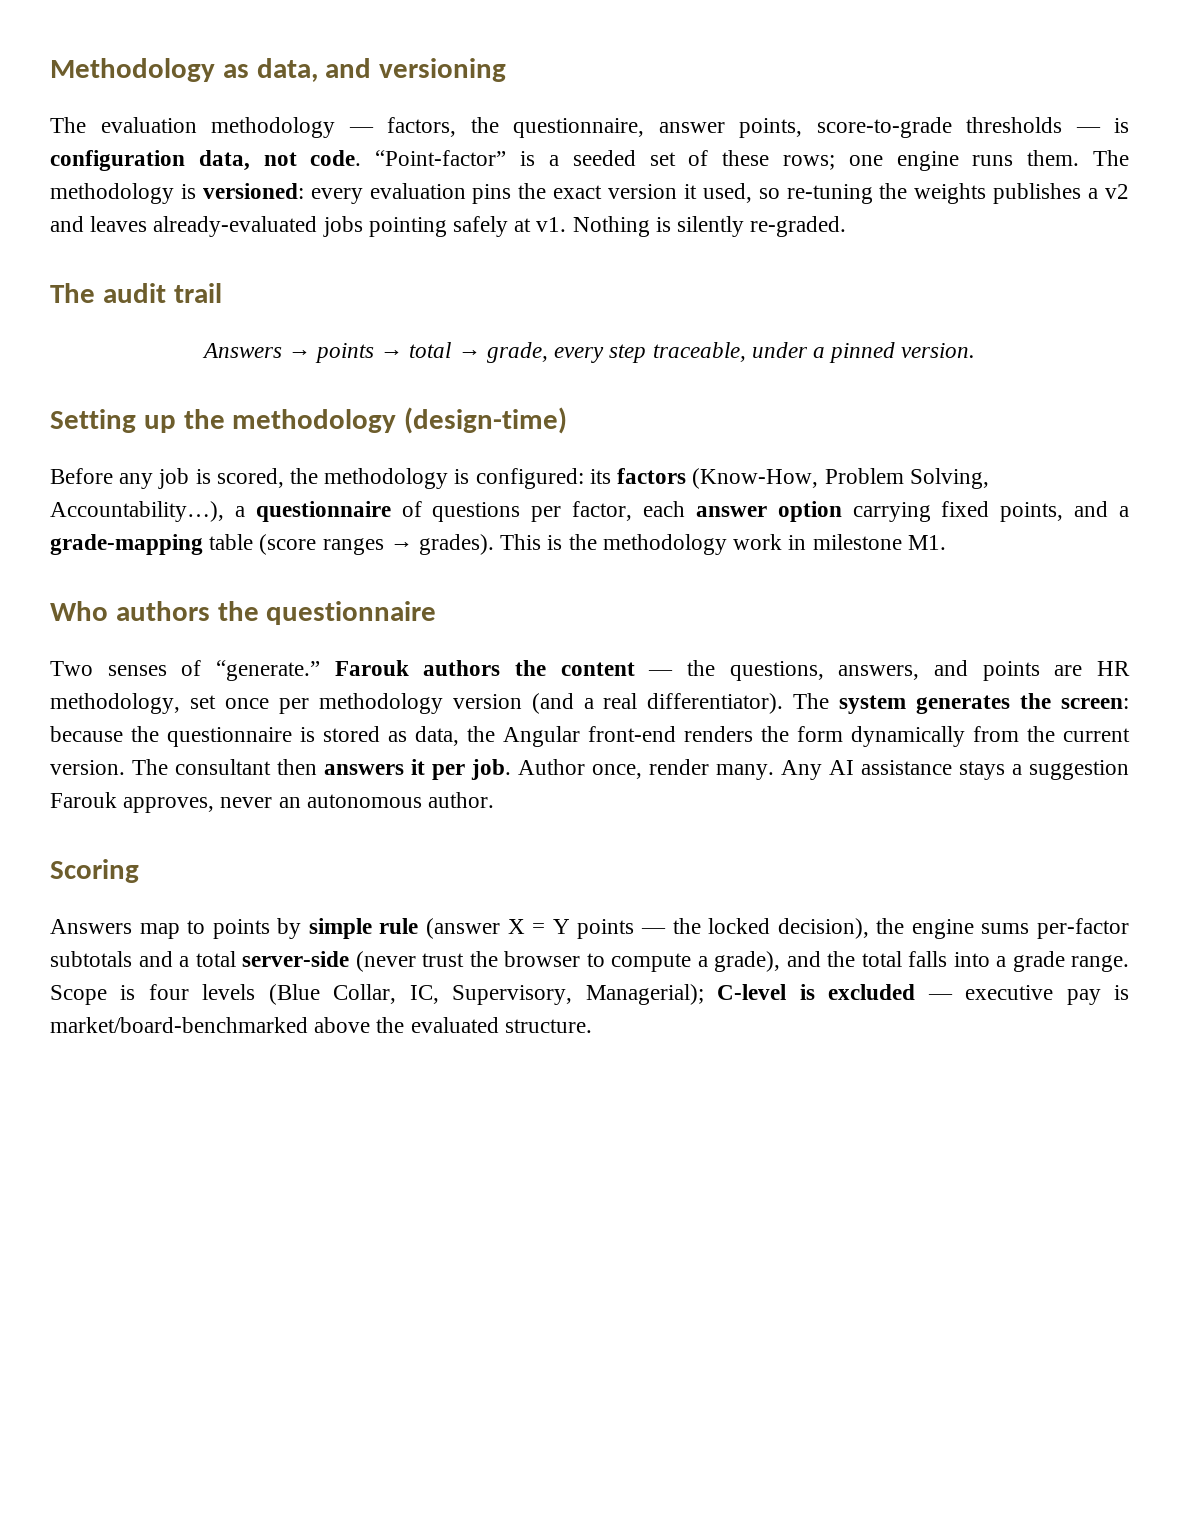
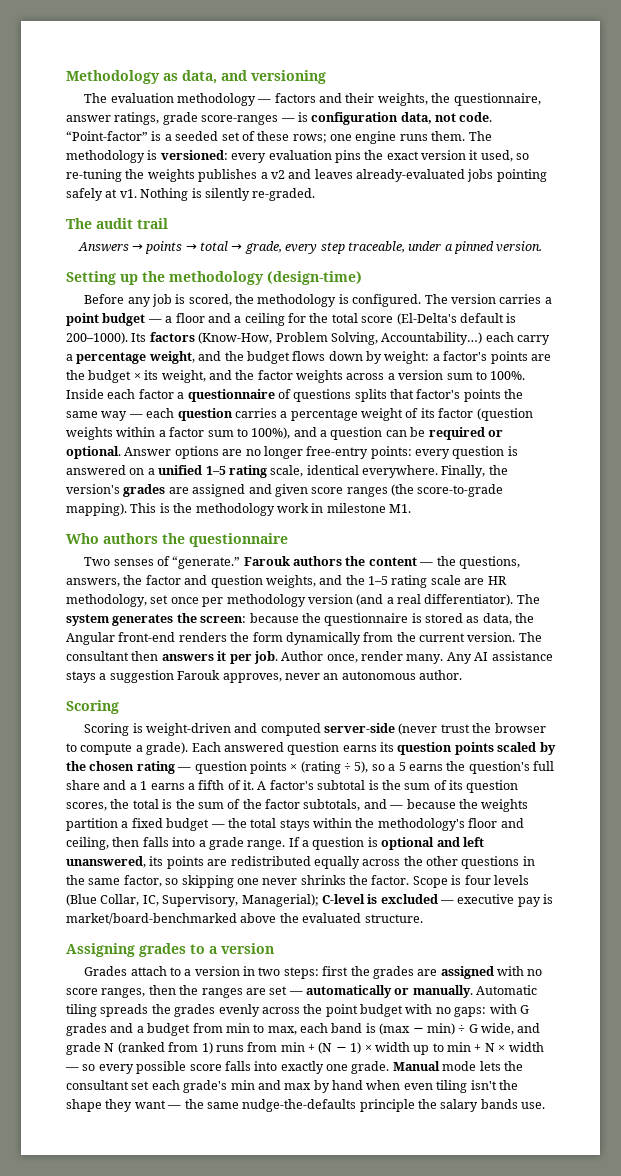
- The evaluation methodology — factors, the questionnaire, answer points, score-to-grade thresholds — is configuration data, not code.
+ The evaluation methodology — factors and their weights, the questionnaire, answer ratings, grade score-ranges — is configuration data, not code.
- Before any job is scored, the methodology is configured: its factors (Know-How, Problem Solving, Accountability…), a questionnaire of questions per factor, each answer option carrying fixed points, and a grade-mapping table (score ranges → grades).
+ Before any job is scored, the methodology is configured. The version carries a point budget — a floor and a ceiling for the total score (El-Delta's default is 200–1000). Its factors (Know-How, Problem Solving, Accountability…) each carry a percentage weight, and the budget flows down by weight: a factor's points are the budget × its weight, and the factor weights across a version sum to 100%. Inside each factor a questionnaire of questions splits that factor's points the same way — each question carries a percentage weight of its factor (question weights within a factor sum to 100%), and a question can be required or optional. Answer options are no longer free-entry points: every question is answered on a unified 1–5 rating scale, identical everywhere. Finally, the version's grades are assigned and given score ranges (the score-to-grade mapping).
- Farouk authors the content — the questions, answers, and points are HR methodology, set once per methodology version (and a real differentiator).
+ Farouk authors the content — the questions, answers, the factor and question weights, and the 1–5 rating scale are HR methodology, set once per methodology version (and a real differentiator).
- Answers map to points by simple rule (answer X = Y points — the locked decision), the engine sums per-factor subtotals and a total server-side (never trust the browser to compute a grade), and the total falls into a grade range.
+ Scoring is weight-driven and computed server-side (never trust the browser to compute a grade). Each answered question earns its question points scaled by the chosen rating — question points × (rating ÷ 5), so a 5 earns the question's full share and a 1 earns a fifth of it. A factor's subtotal is the sum of its question scores, the total is the sum of the factor subtotals, and — because the weights partition a fixed budget — the total stays within the methodology's floor and ceiling, then falls into a grade range.
+ If a question is optional and left unanswered, its points are redistributed equally across the other questions in the same factor, so skipping one never shrinks the factor.
+ Assigning grades to a version
+ Grades attach to a version in two steps: first the grades are assigned with no score ranges, then the ranges are set — automatically or manually. Automatic tiling spreads the grades evenly across the point budget with no gaps: with G grades and a budget from min to max, each band is (max − min) ÷ G wide, and grade N (ranked from 1) runs from min + (N − 1) × width up to min + N × width — so every possible score falls into exactly one grade. Manual mode lets the consultant set each grade's min and max by hand when even tiling isn't the shape they want — the same nudge-the-defaults principle the salary bands use.

